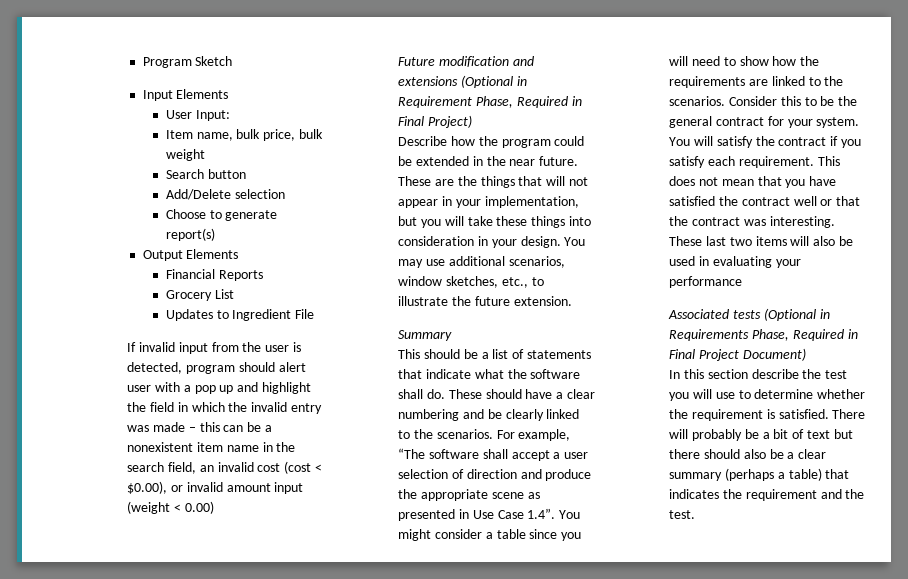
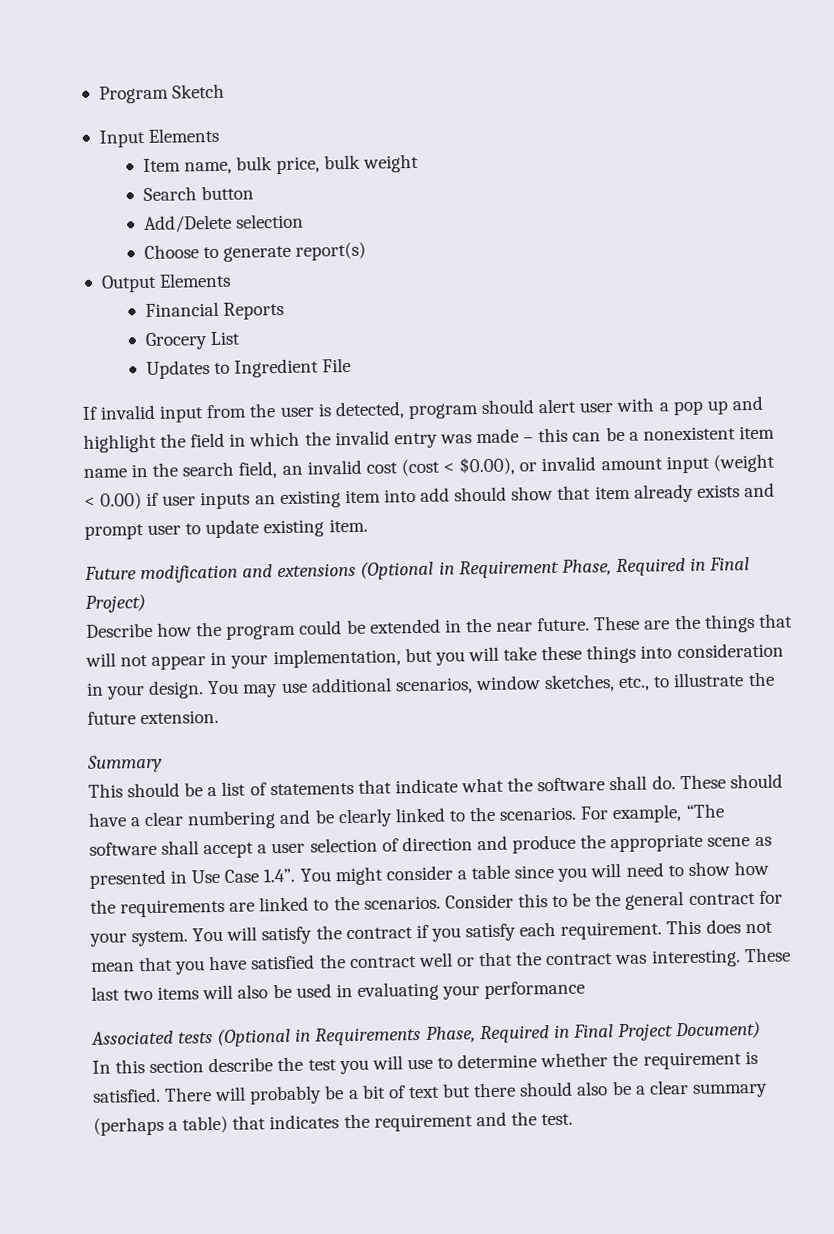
- User Input:
- If invalid input from the user is detected, program should alert user with a pop up and highlight the field in which the invalid entry was made – this can be a nonexistent item name in the search field, an invalid cost (cost < $0.00), or invalid amount input (weight < 0.00)
+ If invalid input from the user is detected, program should alert user with a pop up and highlight the field in which the invalid entry was made – this can be a nonexistent item name in the search field, an invalid cost (cost < $0.00), or invalid amount input (weight < 0.00) if user inputs an existing item into add should show that item already exists and prompt user to update existing item.

